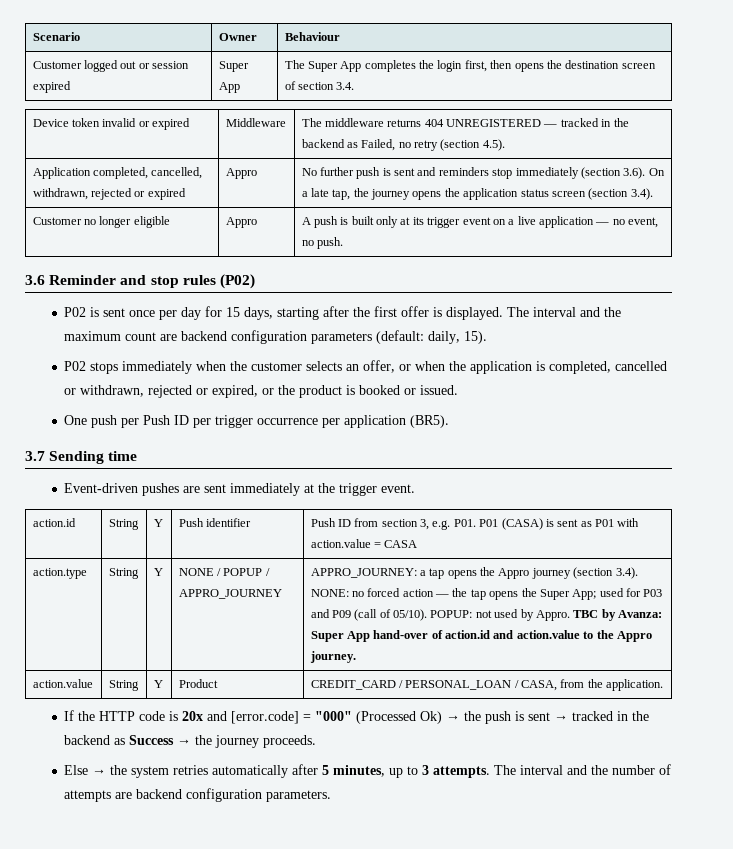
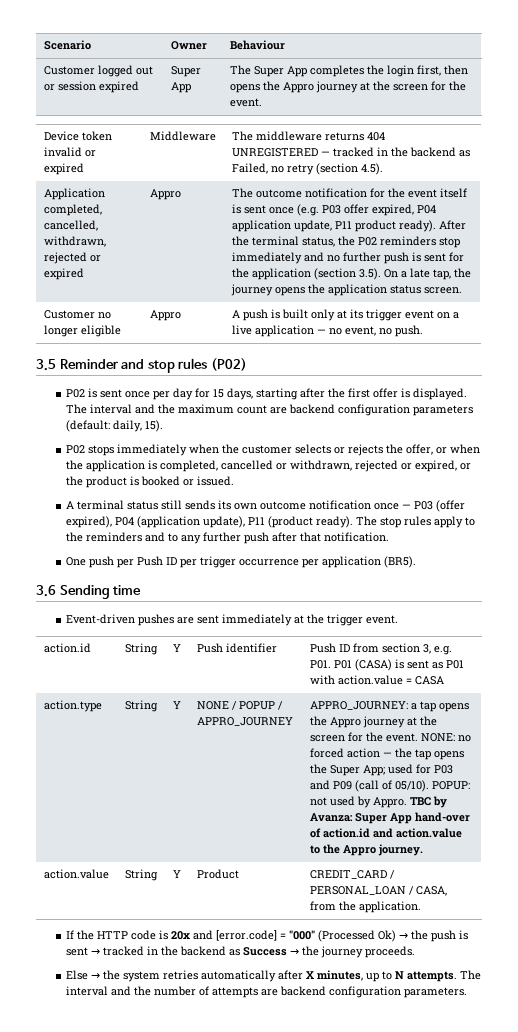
- Customer logged out or session expired | Super App | The Super App completes the login first, then opens the destination screen of section 3.4.
+ Customer logged out or session expired | Super App | The Super App completes the login first, then opens the Appro journey at the screen for the event.
- No further push is sent and reminders stop immediately (section 3.6). On a late tap, the journey opens the application status screen (section 3.4).
+ The outcome notification for the event itself is sent once (e.g. P03 offer expired, P04 application update, P11 product ready). After the terminal status, the P02 reminders stop immediately and no further push is sent for the application (section 3.5). On a late tap, the journey opens the application status screen.
- 3.6 Reminder and stop rules (P02)
+ 3.5 Reminder and stop rules (P02)
- P02 stops immediately when the customer selects an offer, or when the application is completed, cancelled or withdrawn, rejected or expired, or the product is booked or issued.
+ P02 stops immediately when the customer selects or rejects the offer, or when the application is completed, cancelled or withdrawn, rejected or expired, or the product is booked or issued.
+ A terminal status still sends its own outcome notification once — P03 (offer expired), P04 (application update), P11 (product ready). The stop rules apply to the reminders and to any further push after that notification.
- 3.7 Sending time
+ 3.6 Sending time
- APPRO_JOURNEY: a tap opens the Appro journey (section 3.4). NONE: no forced action — the tap opens the Super App; used for P03 and P09 (call of 05/10).
+ APPRO_JOURNEY: a tap opens the Appro journey at the screen for the event. NONE: no forced action — the tap opens the Super App; used for P03 and P09 (call of 05/10).
- Else → the system retries automatically after 5 minutes, up to 3 attempts.
+ Else → the system retries automatically after X minutes, up to N attempts.

